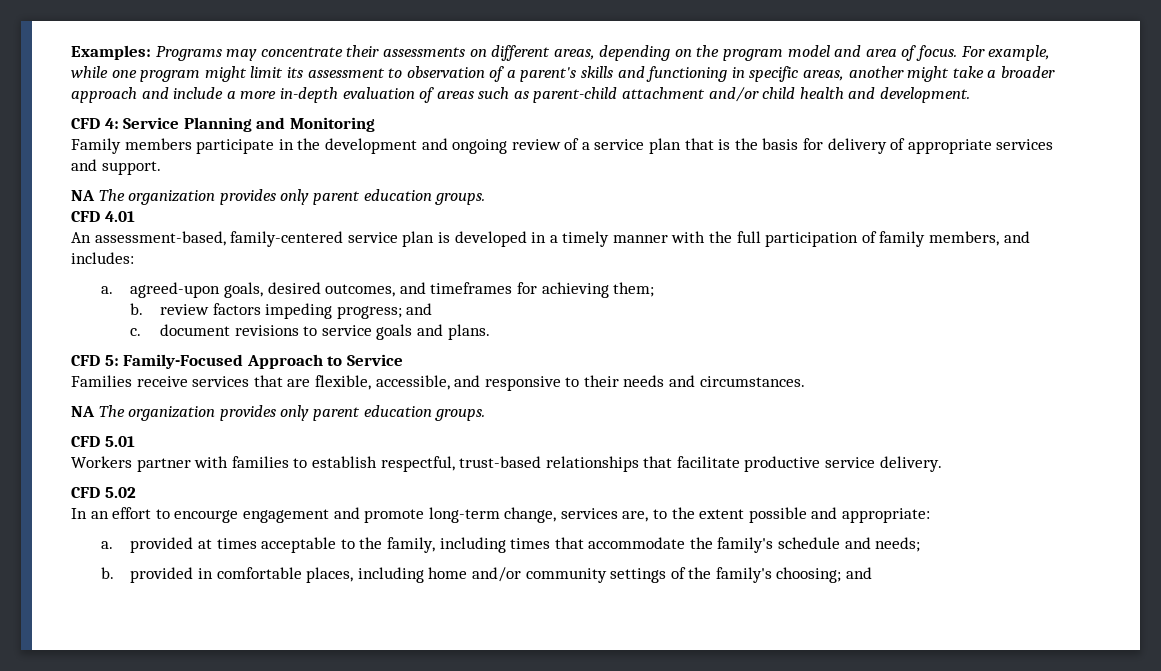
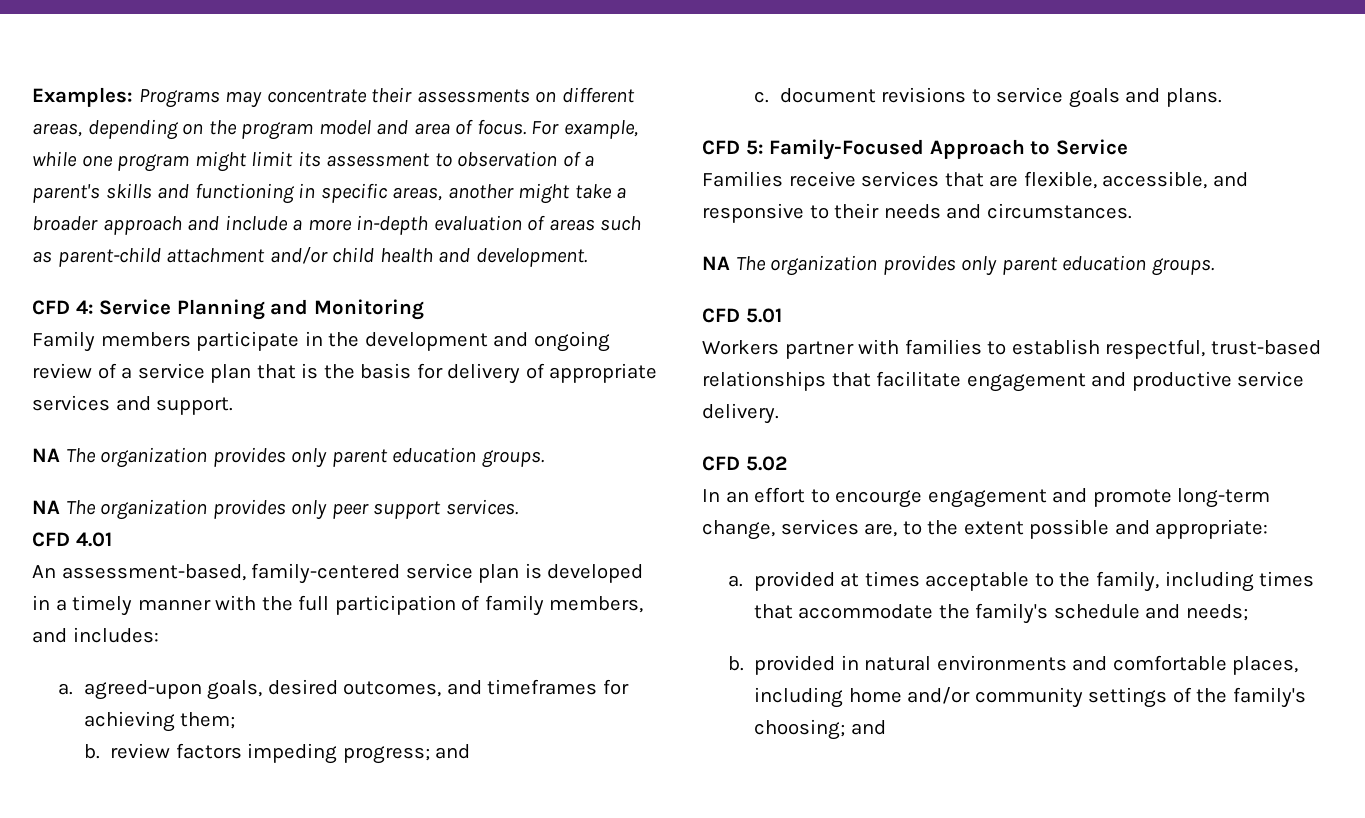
+ NA The organization provides only peer support services.
- Workers partner with families to establish respectful, trust-based relationships that facilitate productive service delivery.
+ Workers partner with families to establish respectful, trust-based relationships that facilitate engagement and productive service delivery.
- b. provided in comfortable places, including home and/or community settings of the family's choosing; and
+ b. provided in natural environments and comfortable places, including home and/or community settings of the family's choosing; and

